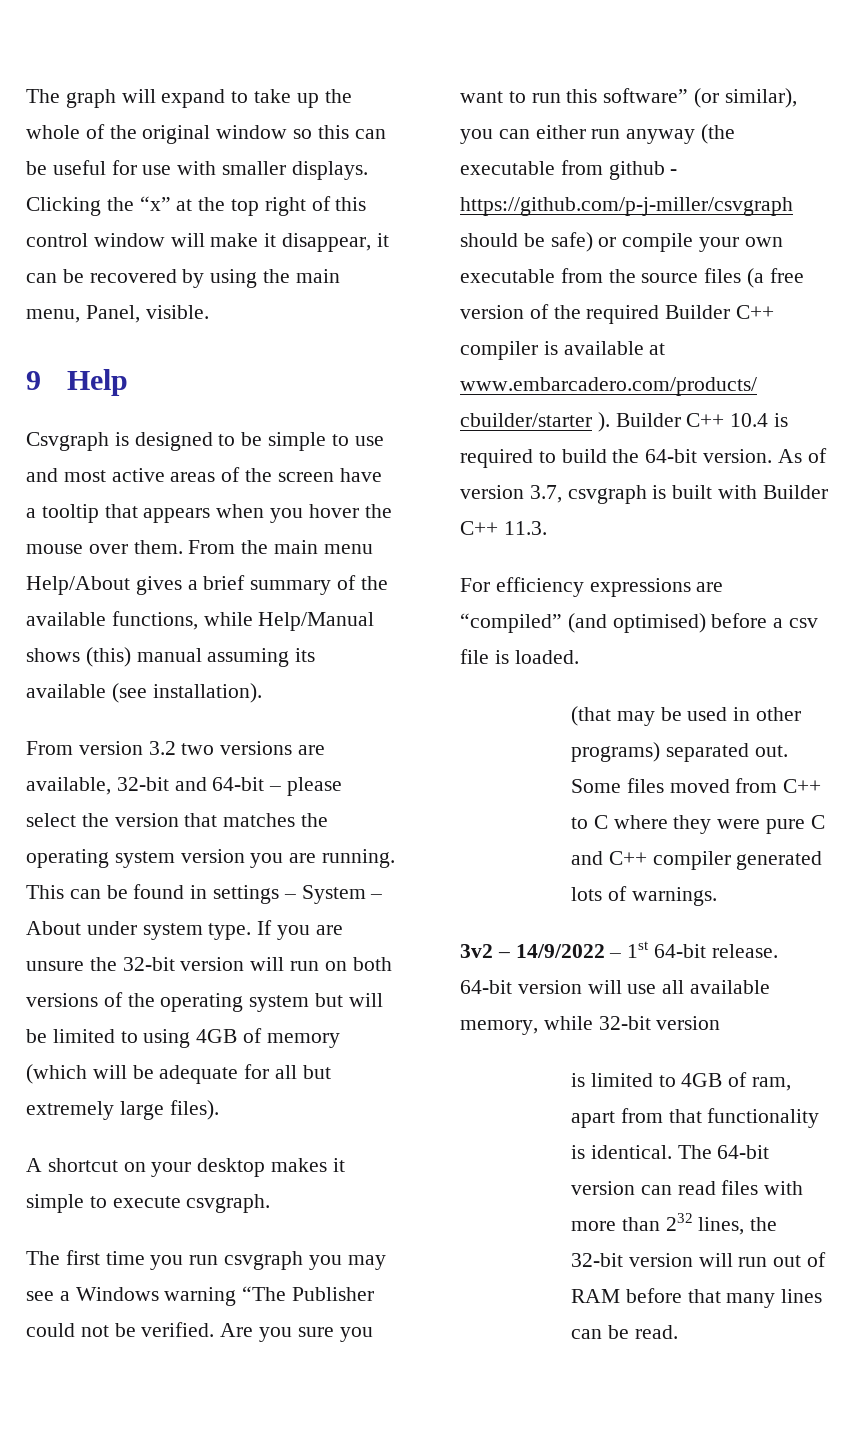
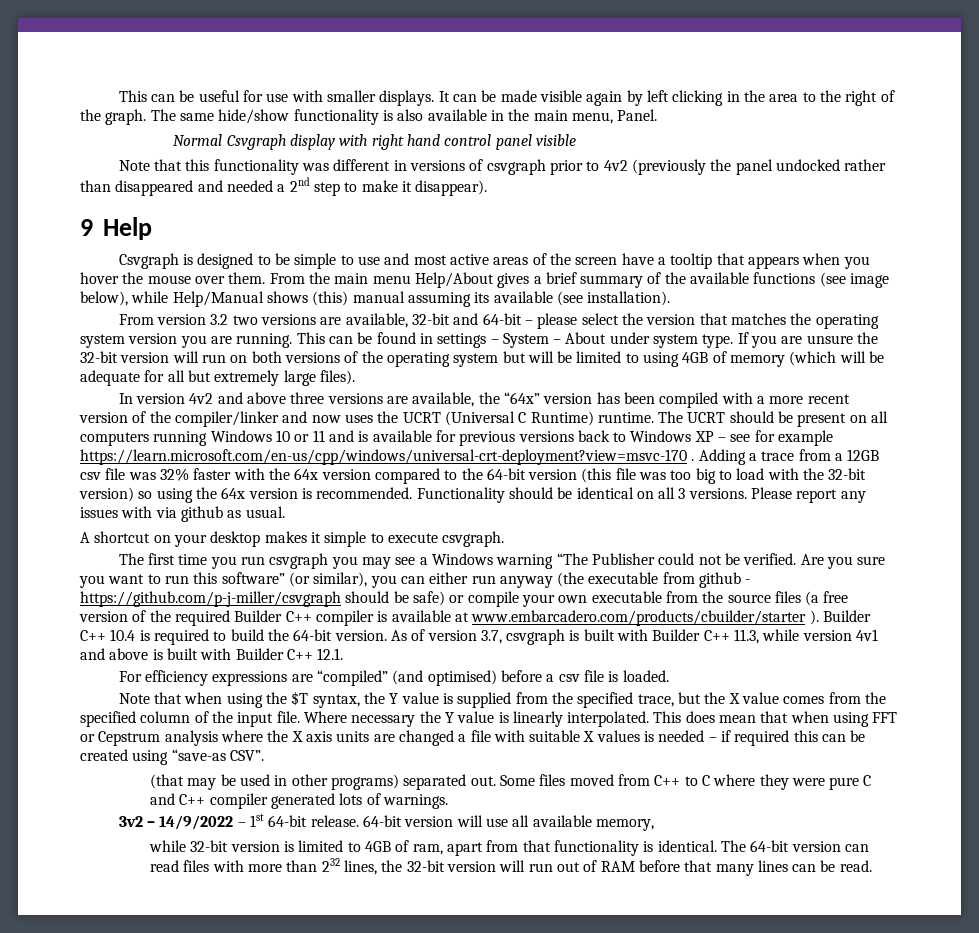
- The graph will expand to take up the whole of the original window so this can be useful for use with smaller displays.
+ This can be useful for use with smaller displays.
- Clicking the “x” at the top right of this control window will make it disappear, it can be recovered by using the main menu, Panel, visible.
+ It can be made visible again by left clicking in the area to the right of the graph. The same hide/show functionality is also available in the main menu, Panel.
+ Normal Csvgraph display with right hand control panel visible
+ Note that this functionality was different in versions of csvgraph prior to 4v2 (previously the panel undocked rather than disappeared and needed a 2nd step to make it disappear).
- From the main menu Help/About gives a brief summary of the available functions, while Help/Manual shows (this) manual assuming its available (see installation).
+ From the main menu Help/About gives a brief summary of the available functions (see image below), while Help/Manual shows (this) manual assuming its available (see installation).
+ In version 4v2 and above three versions are available, the “64x” version has been compiled with a more recent version of the compiler/linker and now uses the UCRT (Universal C Runtime) runtime. The UCRT should be present on all computers running Windows 10 or 11 and is available for previous versions back to Windows XP – see for example https://learn.microsoft.com/en-us/cpp/windows/universal-crt-deployment?view=msvc-170 . Adding a trace from a 12GB csv file was 32% faster with the 64x version compared to the 64-bit version (this file was too big to load with the 32-bit version) so using the 64x version is recommended. Functionality should be identical on all 3 versions. Please report any issues with via github as usual.
- As of version 3.7, csvgraph is built with Builder C++ 11.3.
+ As of version 3.7, csvgraph is built with Builder C++ 11.3, while version 4v1 and above is built with Builder C++ 12.1.
+ Note that when using the $T syntax, the Y value is supplied from the specified trace, but the X value comes from the specified column of the input file. Where necessary the Y value is linearly interpolated. This does mean that when using FFT or Cepstrum analysis where the X axis units are changed a file with suitable X values is needed – if required this can be created using “save-as CSV”.
- 64-bit version will use all available memory, while 32-bit version
- is limited to 4GB of ram, apart from that functionality is identical.
+ 64-bit version will use all available memory,
+ while 32-bit version is limited to 4GB of ram, apart from that functionality is identical.

